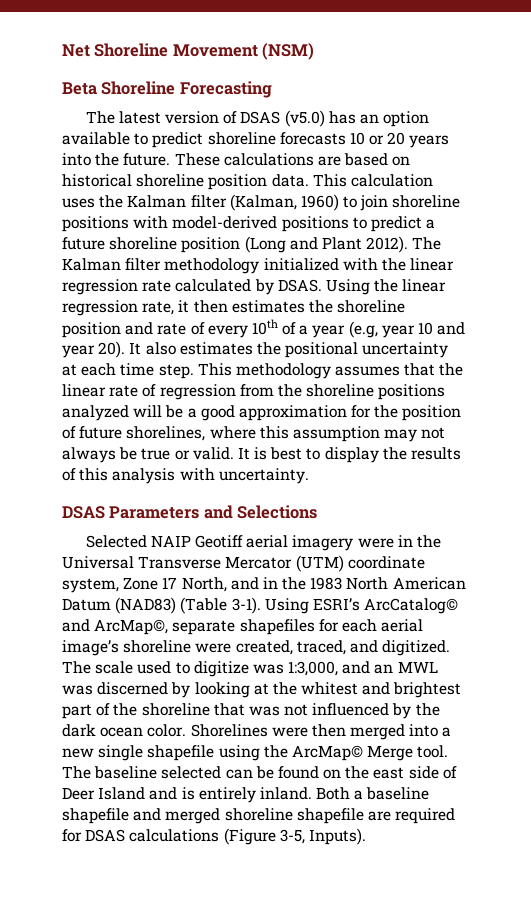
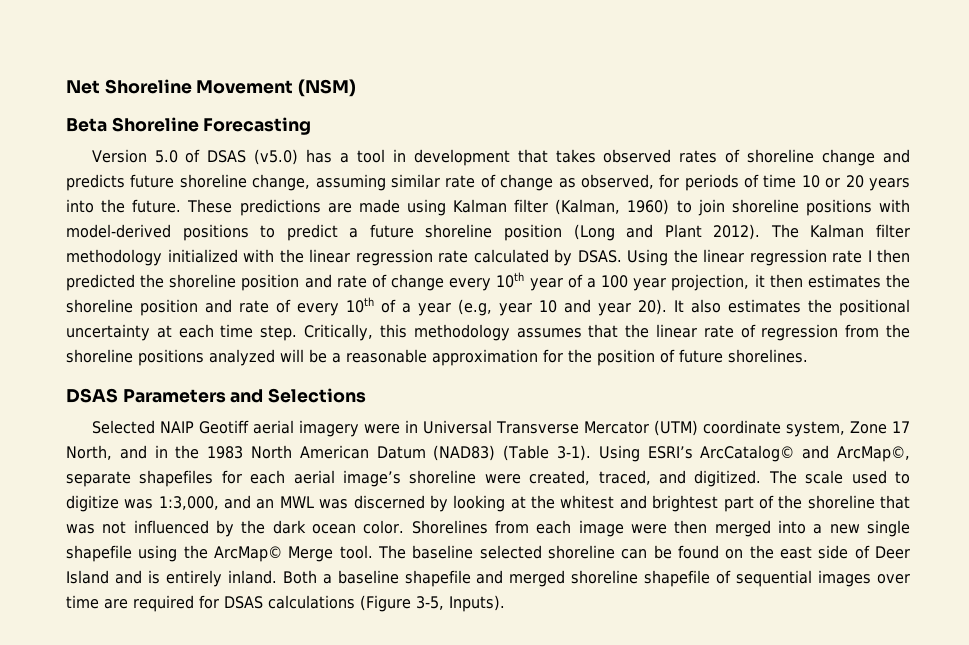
- The latest version of DSAS (v5.0) has an option available to predict shoreline forecasts 10 or 20 years into the future.
+ Version 5.0 of DSAS (v5.0) has a tool in development that takes observed rates of shoreline change and predicts future shoreline change, assuming similar rate of change as observed, for periods of time 10 or 20 years into the future.
- These calculations are based on historical shoreline position data. This calculation uses the Kalman filter (Kalman, 1960) to join shoreline positions with model-derived positions to predict a future shoreline position (Long and Plant 2012).
+ These predictions are made using Kalman filter (Kalman, 1960) to join shoreline positions with model-derived positions to predict a future shoreline position (Long and Plant 2012).
- Using the linear regression rate, it then estimates the shoreline position and rate of every 10th of a year (e.g, year 10 and year 20).
+ Using the linear regression rate I then predicted the shoreline position and rate of change every 10th year of a 100 year projection, it then estimates the shoreline position and rate of every 10th of a year (e.g, year 10 and year 20).
- This methodology assumes that the linear rate of regression from the shoreline positions analyzed will be a good approximation for the position of future shorelines, where this assumption may not always be true or valid. It is best to display the results of this analysis with uncertainty.
+ Critically, this methodology assumes that the linear rate of regression from the shoreline positions analyzed will be a reasonable approximation for the position of future shorelines.
- Selected NAIP Geotiff aerial imagery were in the Universal Transverse Mercator (UTM) coordinate system, Zone 17 North, and in the 1983 North American Datum (NAD83) (Table 3-1).
+ Selected NAIP Geotiff aerial imagery were in Universal Transverse Mercator (UTM) coordinate system, Zone 17 North, and in the 1983 North American Datum (NAD83) (Table 3-1).
- Shorelines were then merged into a new single shapefile using the ArcMap© Merge tool.
+ Shorelines from each image were then merged into a new single shapefile using the ArcMap© Merge tool.
- The baseline selected can be found on the east side of Deer Island and is entirely inland.
+ The baseline selected shoreline can be found on the east side of Deer Island and is entirely inland.
- Both a baseline shapefile and merged shoreline shapefile are required for DSAS calculations (Figure 3-5, Inputs).
+ Both a baseline shapefile and merged shoreline shapefile of sequential images over time are required for DSAS calculations (Figure 3-5, Inputs).

